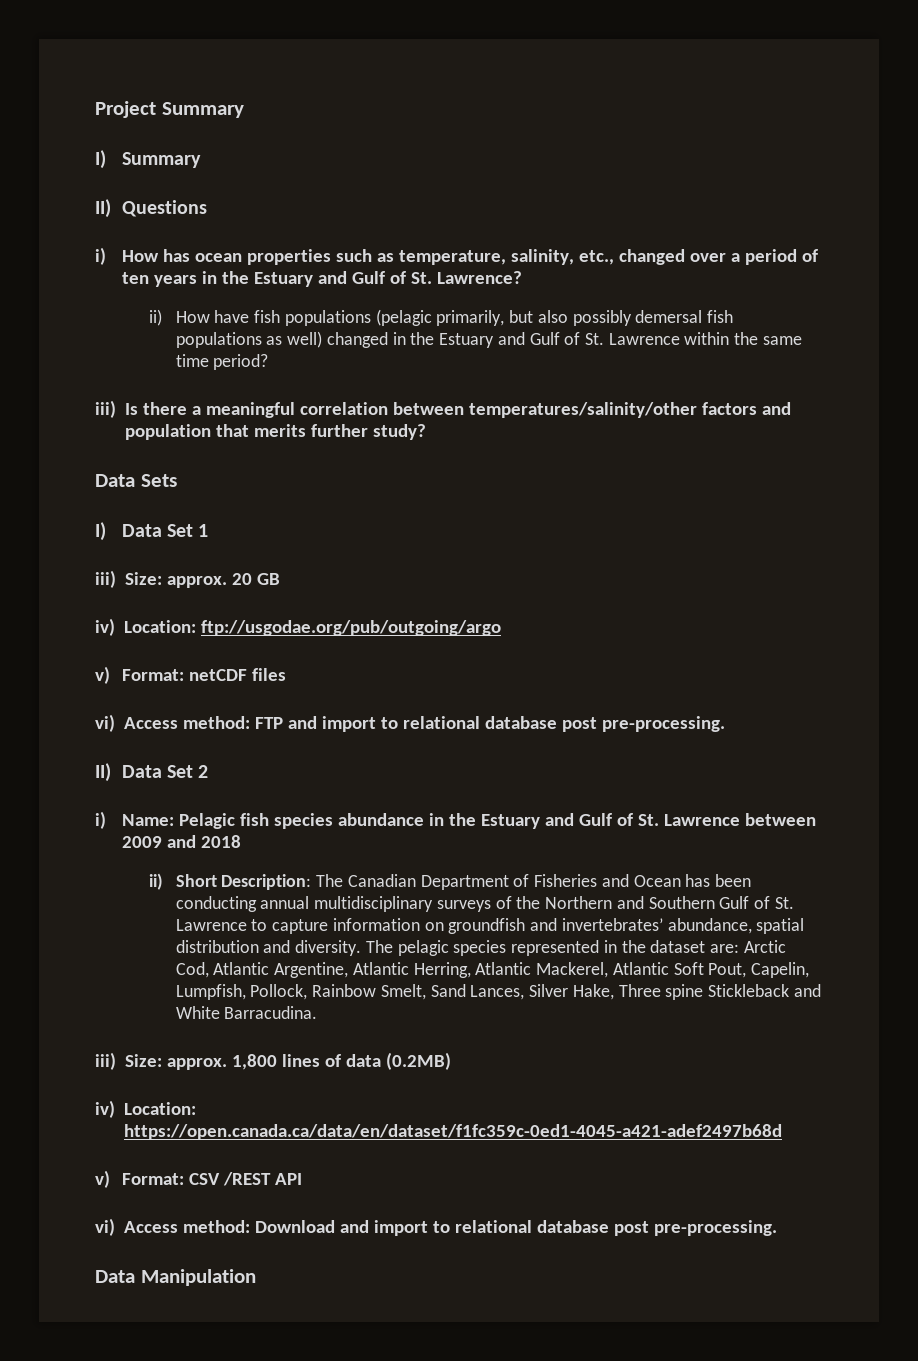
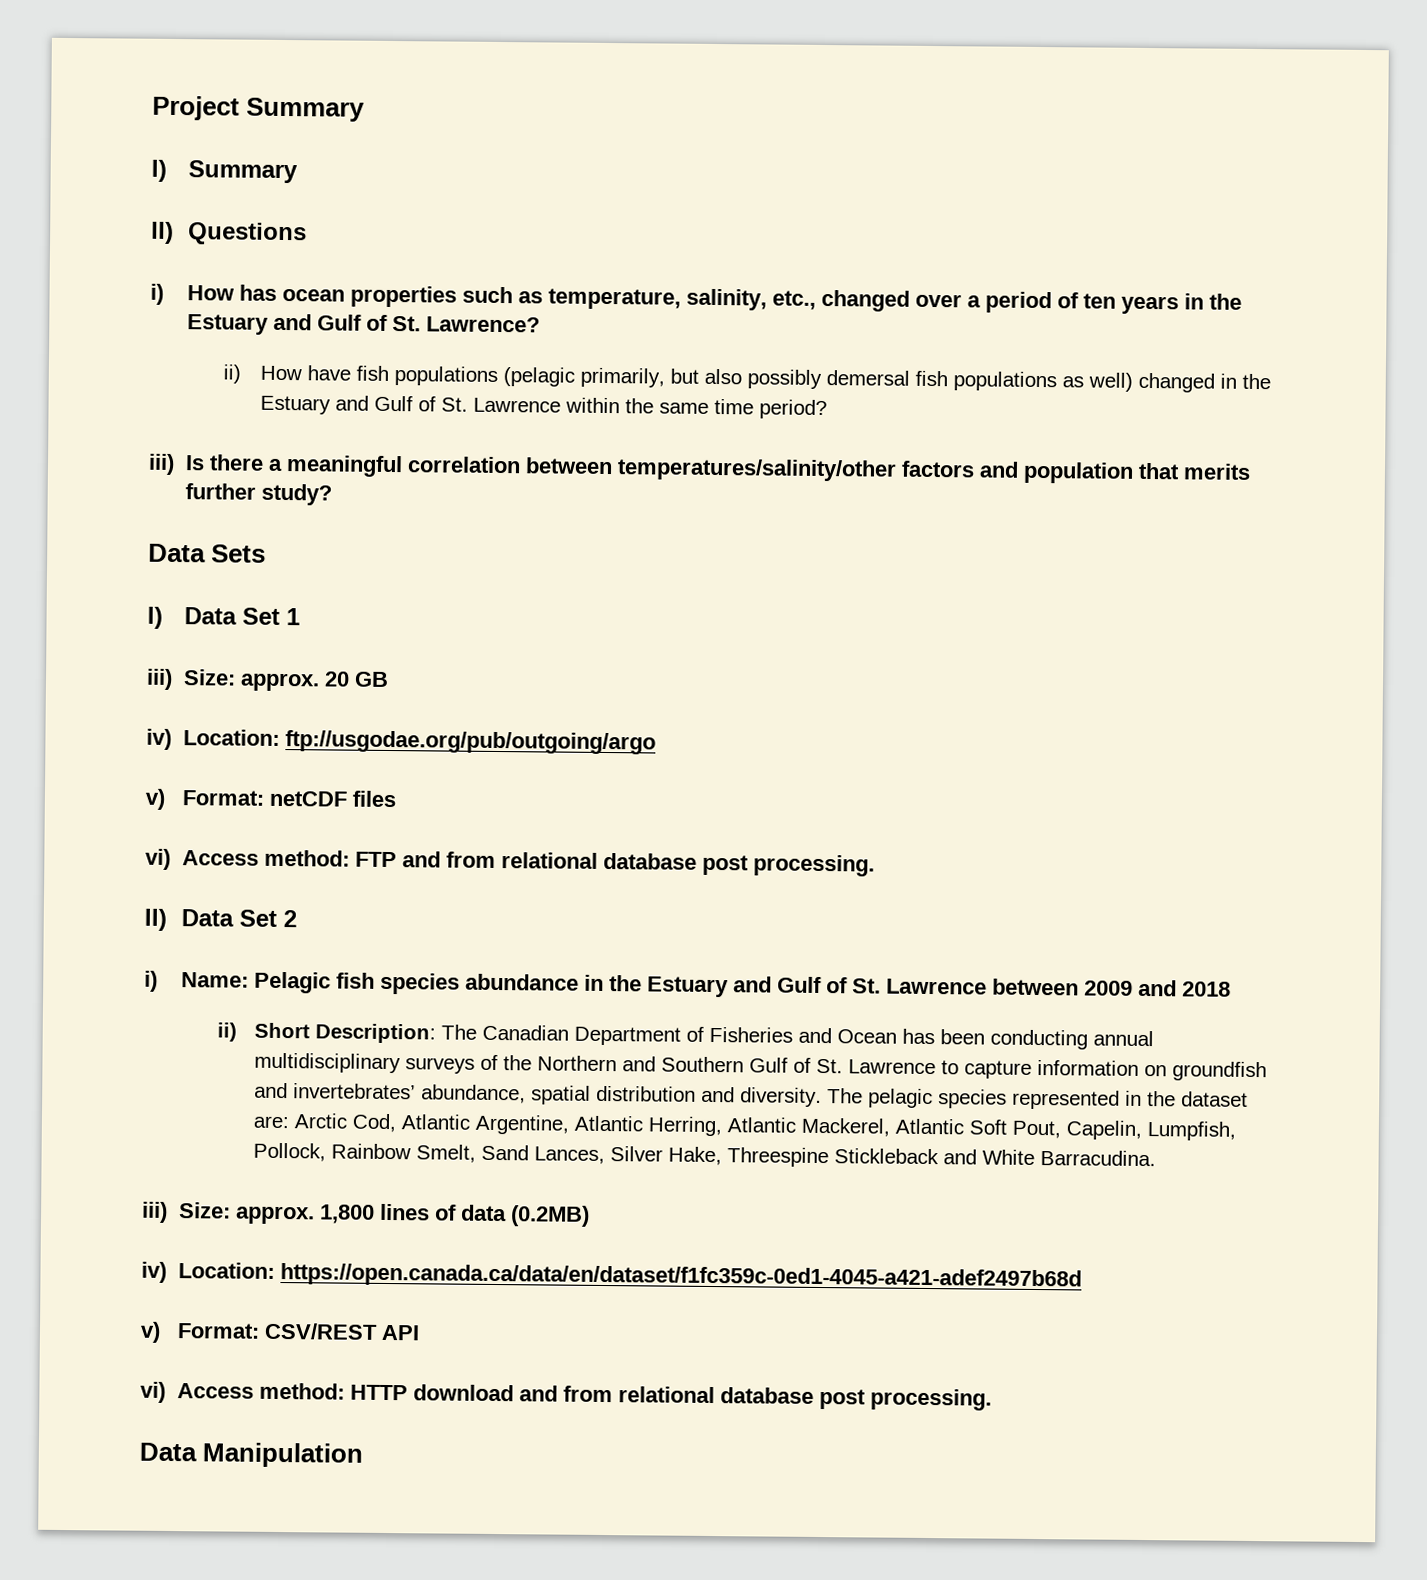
- vi) Access method: FTP and import to relational database post pre-processing.
+ vi) Access method: FTP and from relational database post processing.
- The pelagic species represented in the dataset are: Arctic Cod, Atlantic Argentine, Atlantic Herring, Atlantic Mackerel, Atlantic Soft Pout, Capelin, Lumpfish, Pollock, Rainbow Smelt, Sand Lances, Silver Hake, Three spine Stickleback and White Barracudina.
+ The pelagic species represented in the dataset are: Arctic Cod, Atlantic Argentine, Atlantic Herring, Atlantic Mackerel, Atlantic Soft Pout, Capelin, Lumpfish, Pollock, Rainbow Smelt, Sand Lances, Silver Hake, Threespine Stickleback and White Barracudina.
- v) Format: CSV /REST API
+ v) Format: CSV/REST API
- vi) Access method: Download and import to relational database post pre-processing.
+ vi) Access method: HTTP download and from relational database post processing.

